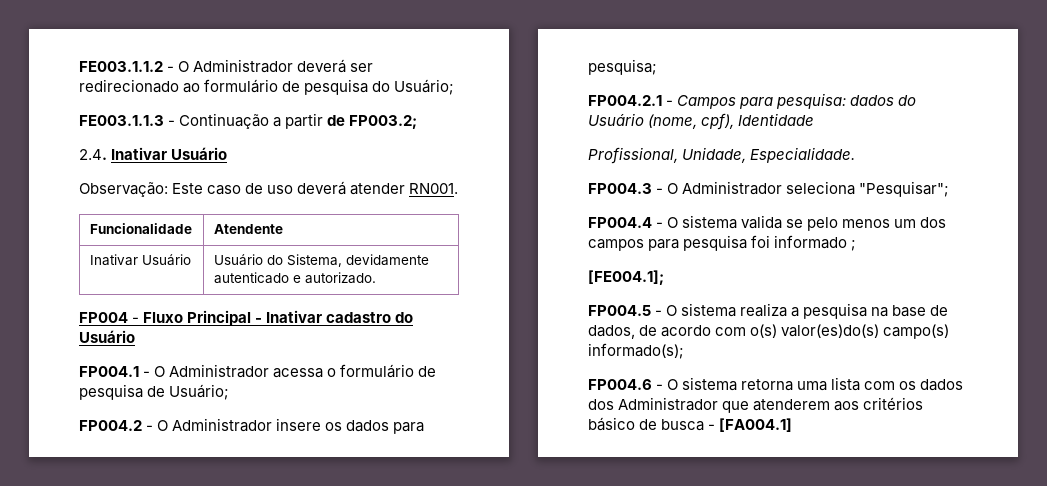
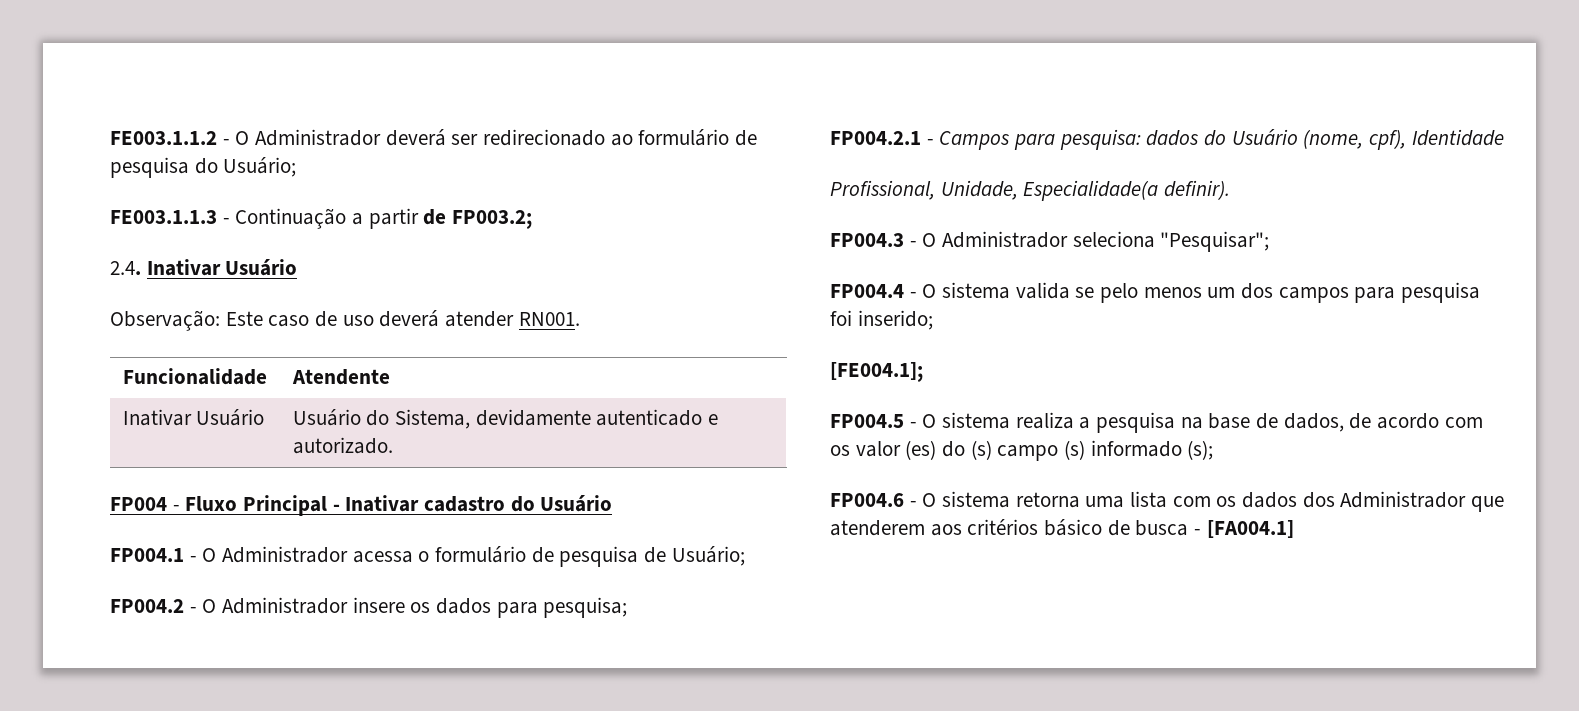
- Profissional, Unidade, Especialidade.
+ Profissional, Unidade, Especialidade(a definir).
- FP004.4 - O sistema valida se pelo menos um dos campos para pesquisa foi informado ;
+ FP004.4 - O sistema valida se pelo menos um dos campos para pesquisa foi inserido;
- FP004.5 - O sistema realiza a pesquisa na base de dados, de acordo com o(s) valor(es)do(s) campo(s) informado(s);
+ FP004.5 - O sistema realiza a pesquisa na base de dados, de acordo com os valor (es) do (s) campo (s) informado (s);

